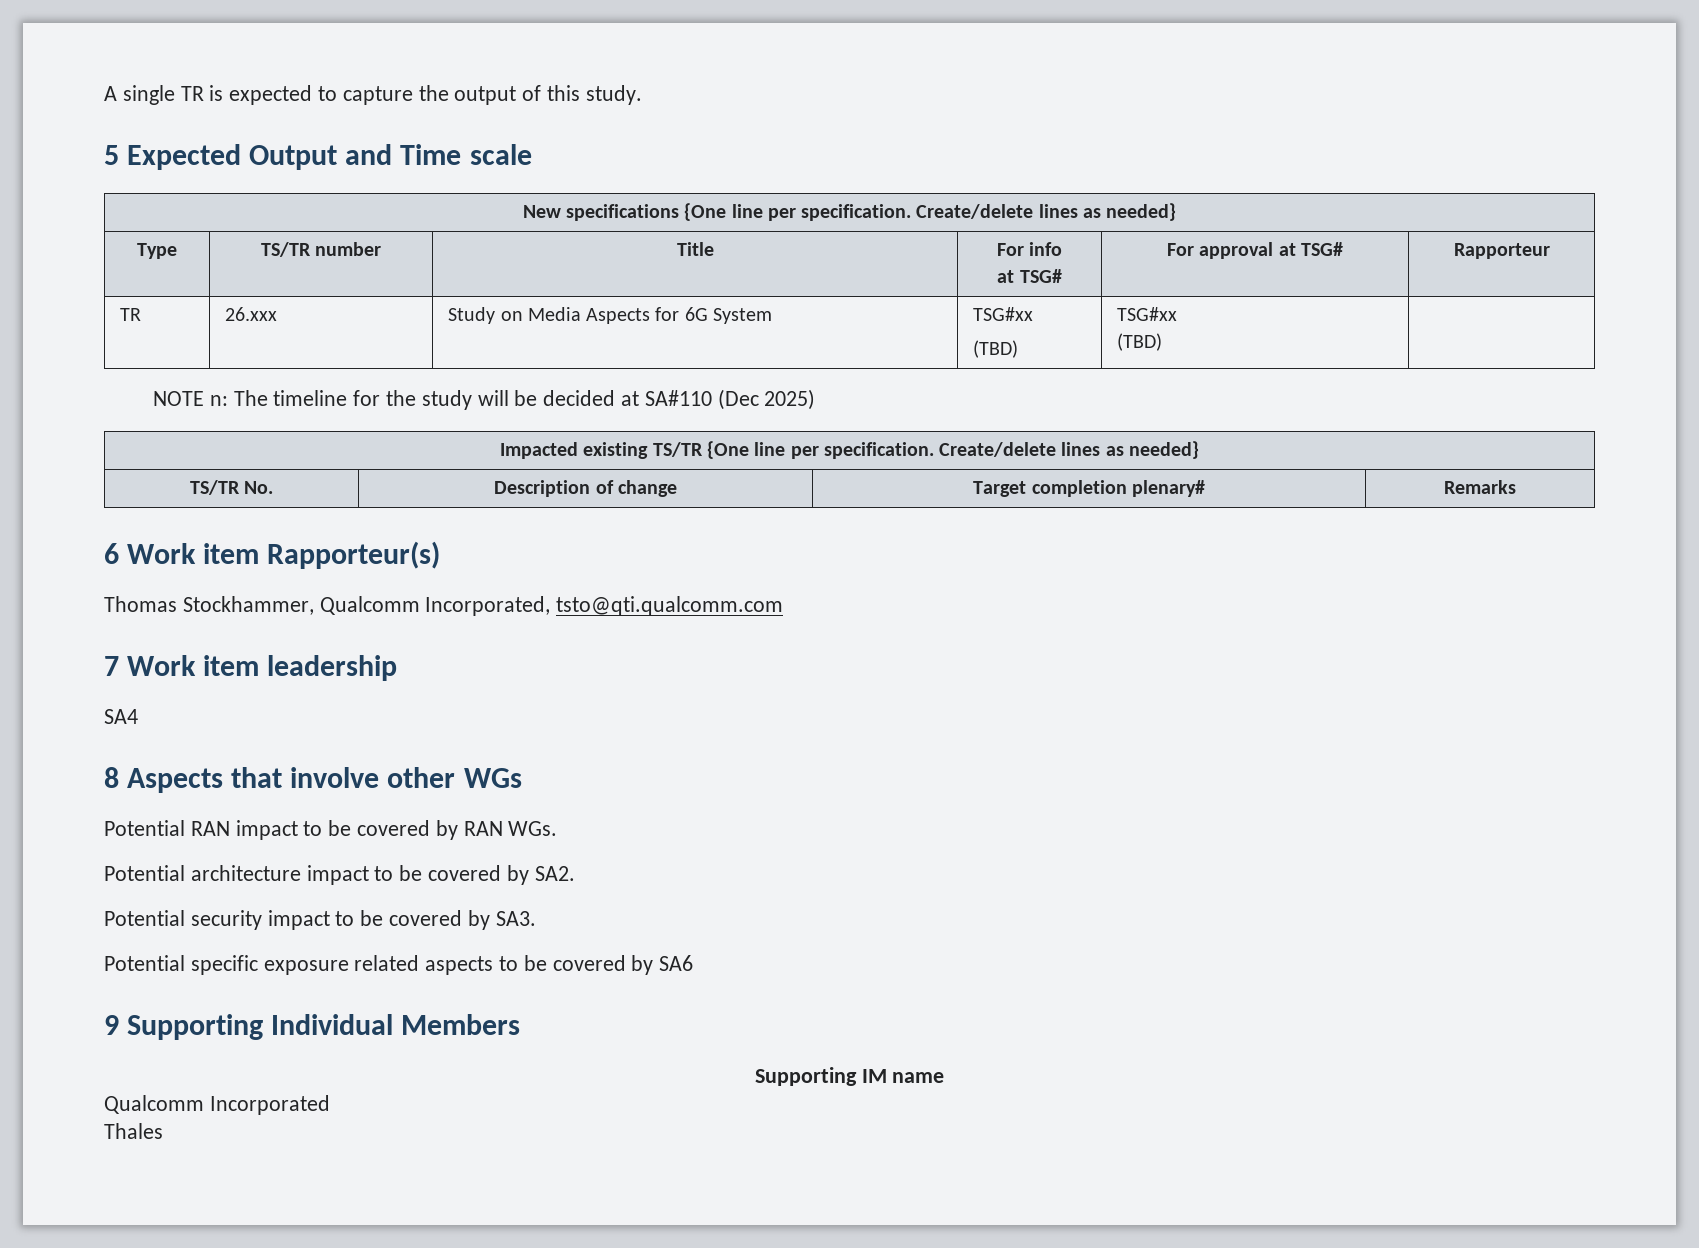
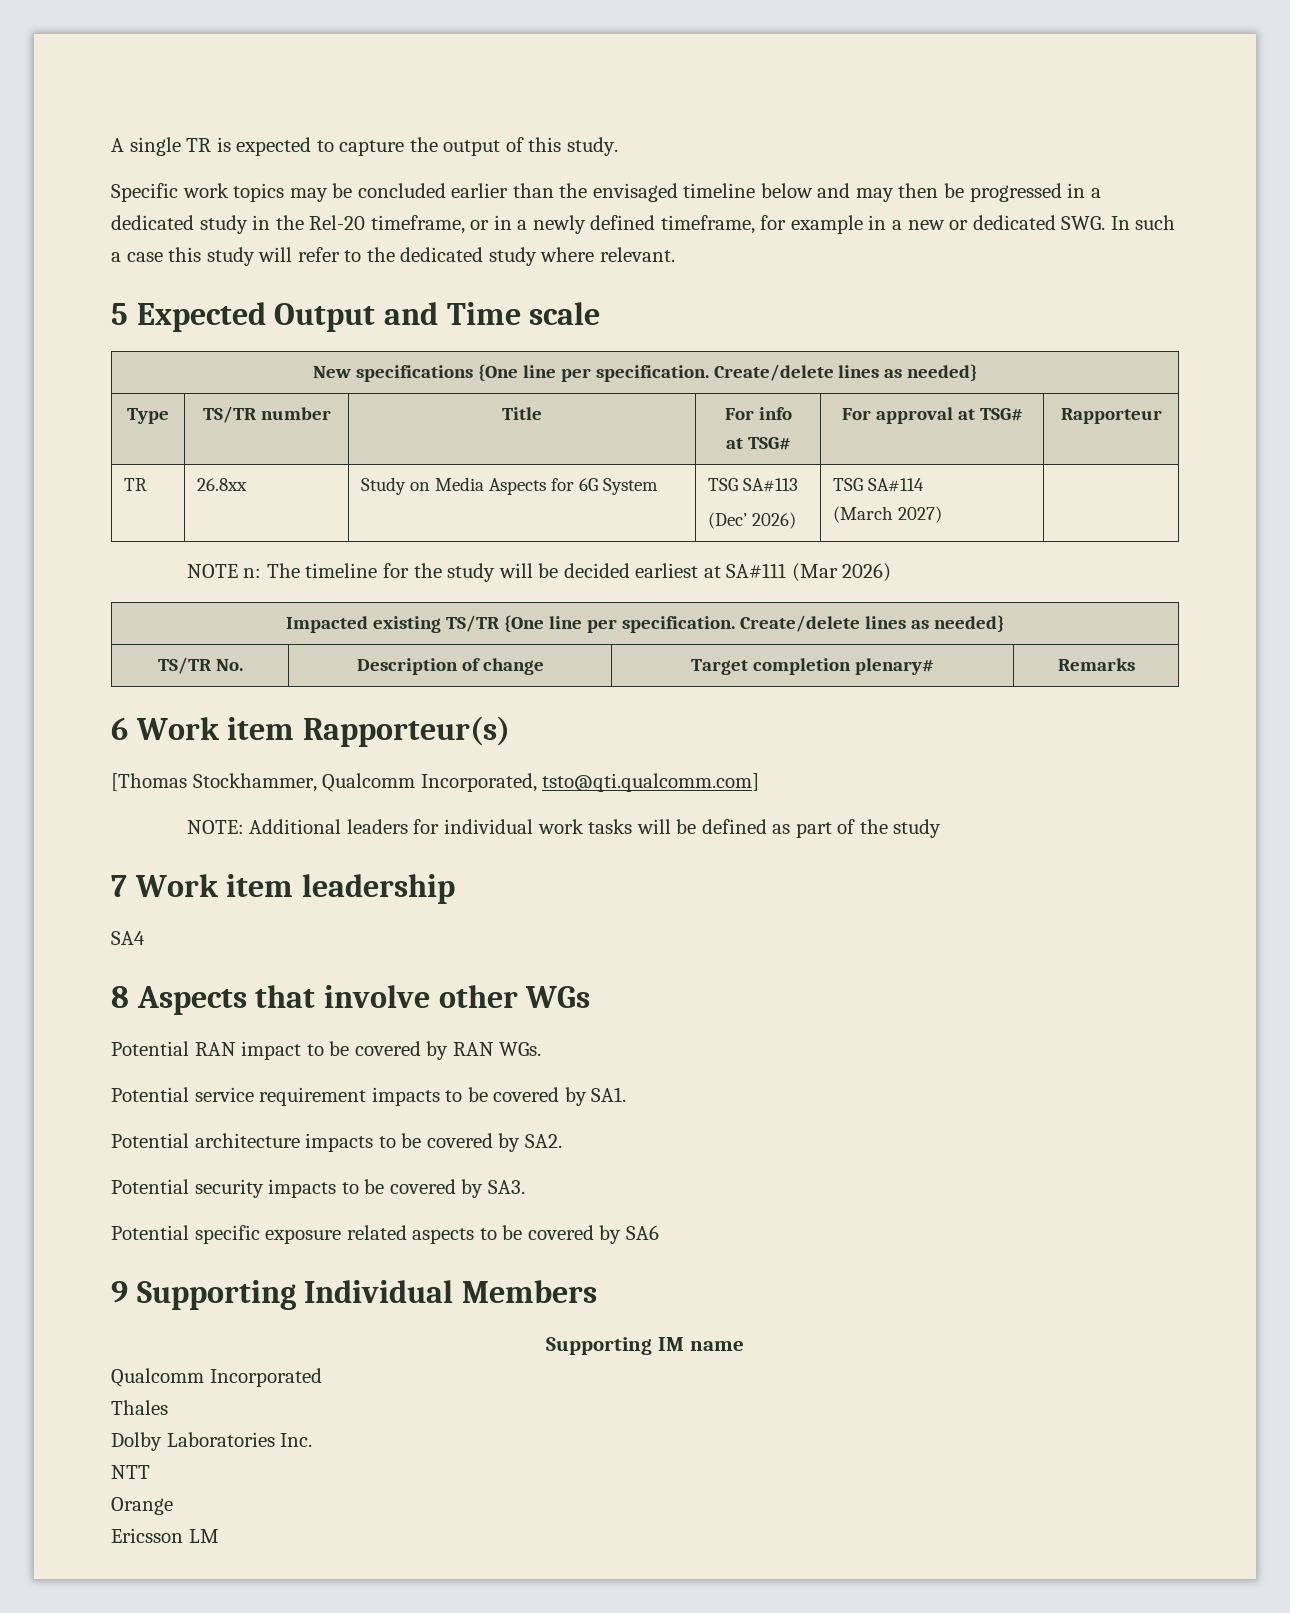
+ Specific work topics may be concluded earlier than the envisaged timeline below and may then be progressed in a dedicated study in the Rel-20 timeframe, or in a newly defined timeframe, for example in a new or dedicated SWG. In such a case this study will refer to the dedicated study where relevant.
- TR | 26.xxx | Study on Media Aspects for 6G System | TSG#xx
- (TBD) | TSG#xx
- (TBD) |
+ TR | 26.8xx | Study on Media Aspects for 6G System | TSG SA#113
+ (Dec’ 2026) | TSG SA#114
+ (March 2027) |
- NOTE n: The timeline for the study will be decided at SA#110 (Dec 2025)
+ NOTE n: The timeline for the study will be decided earliest at SA#111 (Mar 2026)
- Thomas Stockhammer, Qualcomm Incorporated, tsto@qti.qualcomm.com
+ [Thomas Stockhammer, Qualcomm Incorporated, tsto@qti.qualcomm.com]
+ NOTE: Additional leaders for individual work tasks will be defined as part of the study
+ Potential service requirement impacts to be covered by SA1.
- Potential architecture impact to be covered by SA2.
+ Potential architecture impacts to be covered by SA2.
- Potential security impact to be covered by SA3.
+ Potential security impacts to be covered by SA3.
+ Dolby Laboratories Inc.
+ NTT
+ Orange
+ Ericsson LM

